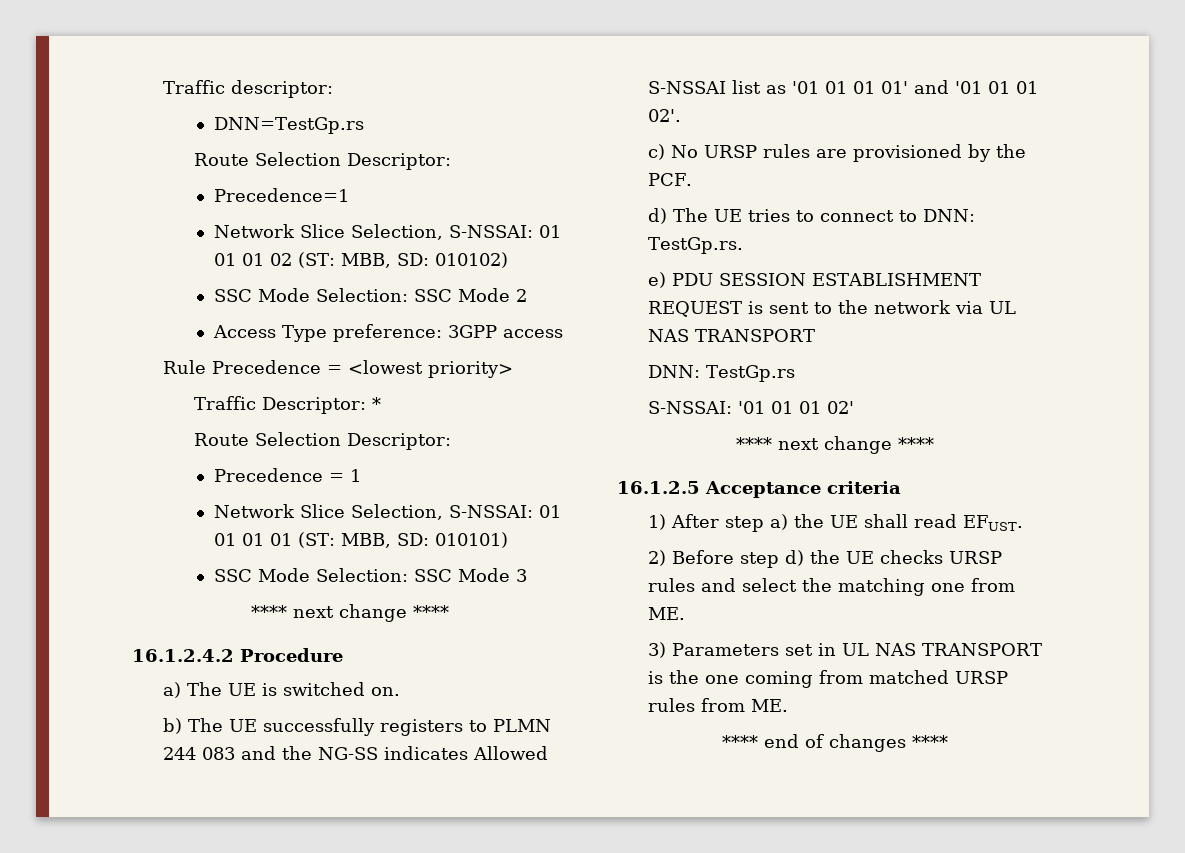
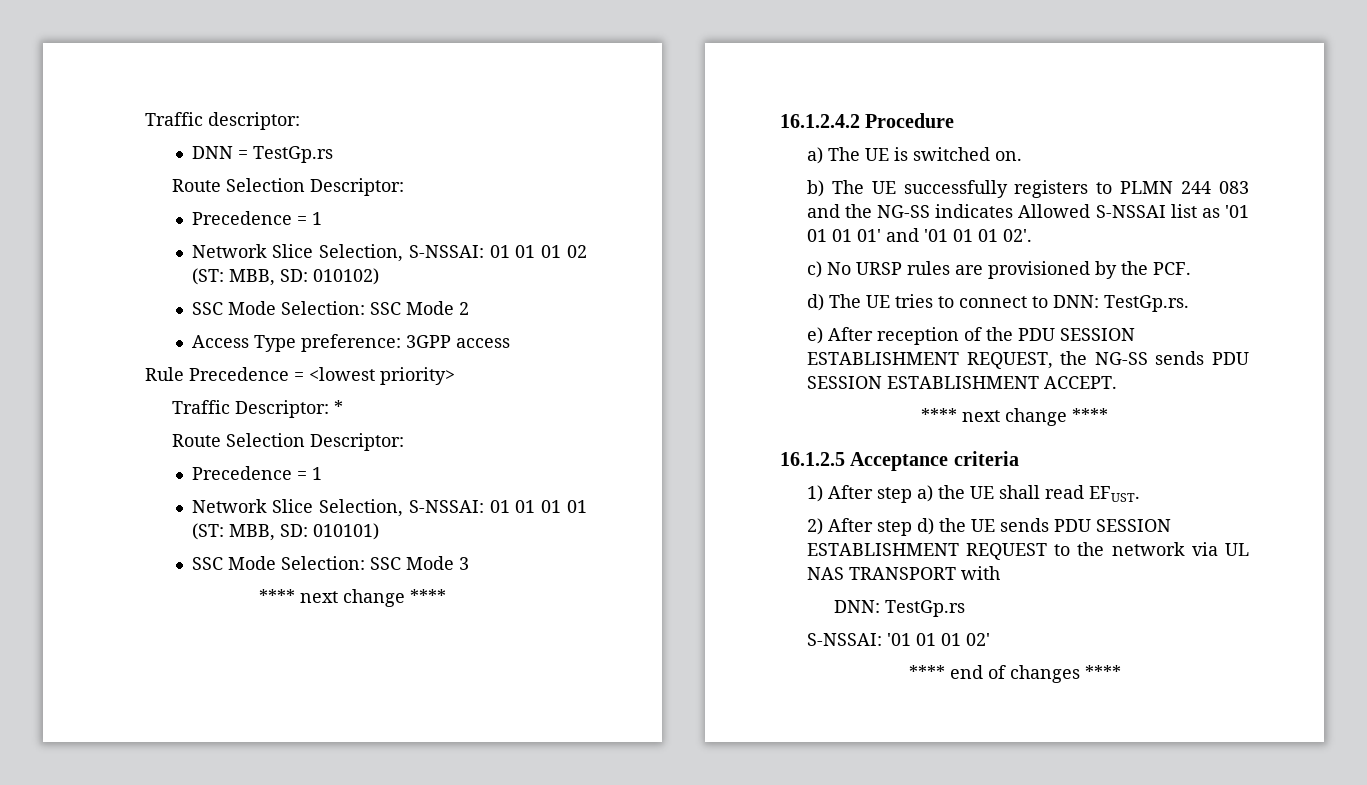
- DNN=TestGp.rs
+ DNN = TestGp.rs
  Route Selection Descriptor:
- Precedence=1
+ Precedence = 1
- e) PDU SESSION ESTABLISHMENT REQUEST is sent to the network via UL NAS TRANSPORT
- DNN: TestGp.rs
- S-NSSAI: '01 01 01 02'
+ e) After reception of the PDU SESSION ESTABLISHMENT REQUEST, the NG-SS sends PDU SESSION ESTABLISHMENT ACCEPT.
- 2) Before step d) the UE checks URSP rules and select the matching one from ME.
- 3) Parameters set in UL NAS TRANSPORT is the one coming from matched URSP rules from ME.
+ 2) After step d) the UE sends PDU SESSION ESTABLISHMENT REQUEST to the network via UL NAS TRANSPORT with
+ DNN: TestGp.rs
+ S-NSSAI: '01 01 01 02'

